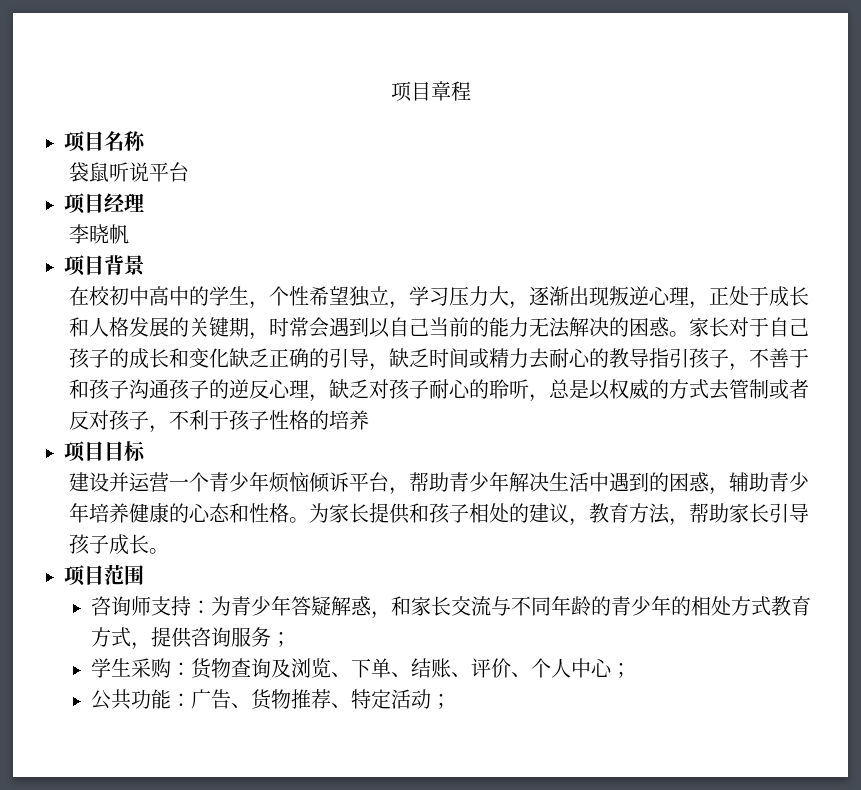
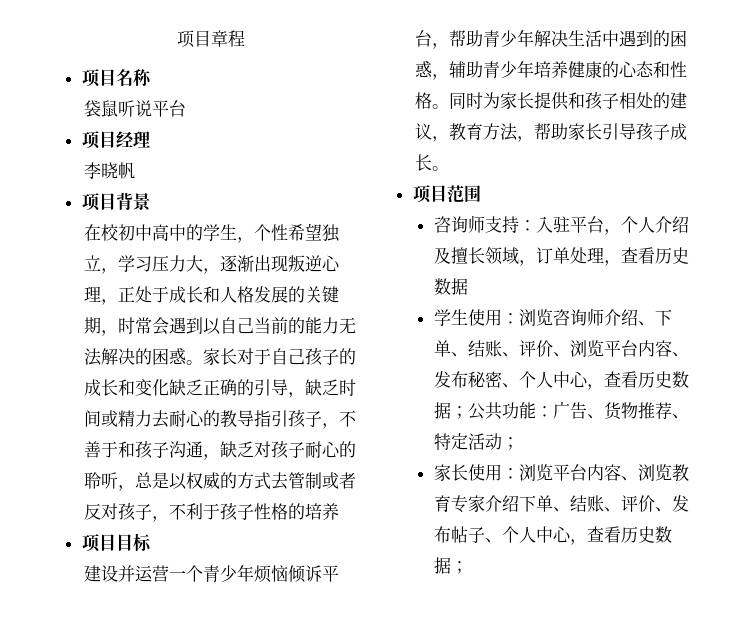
- 家长对于自己孩子的成长和变化缺乏正确的引导，缺乏时间或精力去耐心的教导指引孩子，不善于和孩子沟通孩子的逆反心理，缺乏对孩子耐心的聆听，总是以权威的方式去管制或者反对孩子，不利于孩子性格的培养
+ 家长对于自己孩子的成长和变化缺乏正确的引导，缺乏时间或精力去耐心的教导指引孩子，不善于和孩子沟通，缺乏对孩子耐心的聆听，总是以权威的方式去管制或者反对孩子，不利于孩子性格的培养
- 为家长提供和孩子相处的建议，教育方法，帮助家长引导孩子成长。
+ 同时为家长提供和孩子相处的建议，教育方法，帮助家长引导孩子成长。
- 咨询师支持：为青少年答疑解惑，和家长交流与不同年龄的青少年的相处方式教育方式，提供咨询服务；
- 学生采购：货物查询及浏览、下单、结账、评价、个人中心；
- 公共功能：广告、货物推荐、特定活动；
+ 咨询师支持：入驻平台，个人介绍及擅长领域，订单处理，查看历史数据
+ 学生使用：浏览咨询师介绍、下单、结账、评价、浏览平台内容、发布秘密、个人中心，查看历史数据；公共功能：广告、货物推荐、特定活动；
+ 家长使用：浏览平台内容、浏览教育专家介绍下单、结账、评价、发布帖子、个人中心，查看历史数据；

